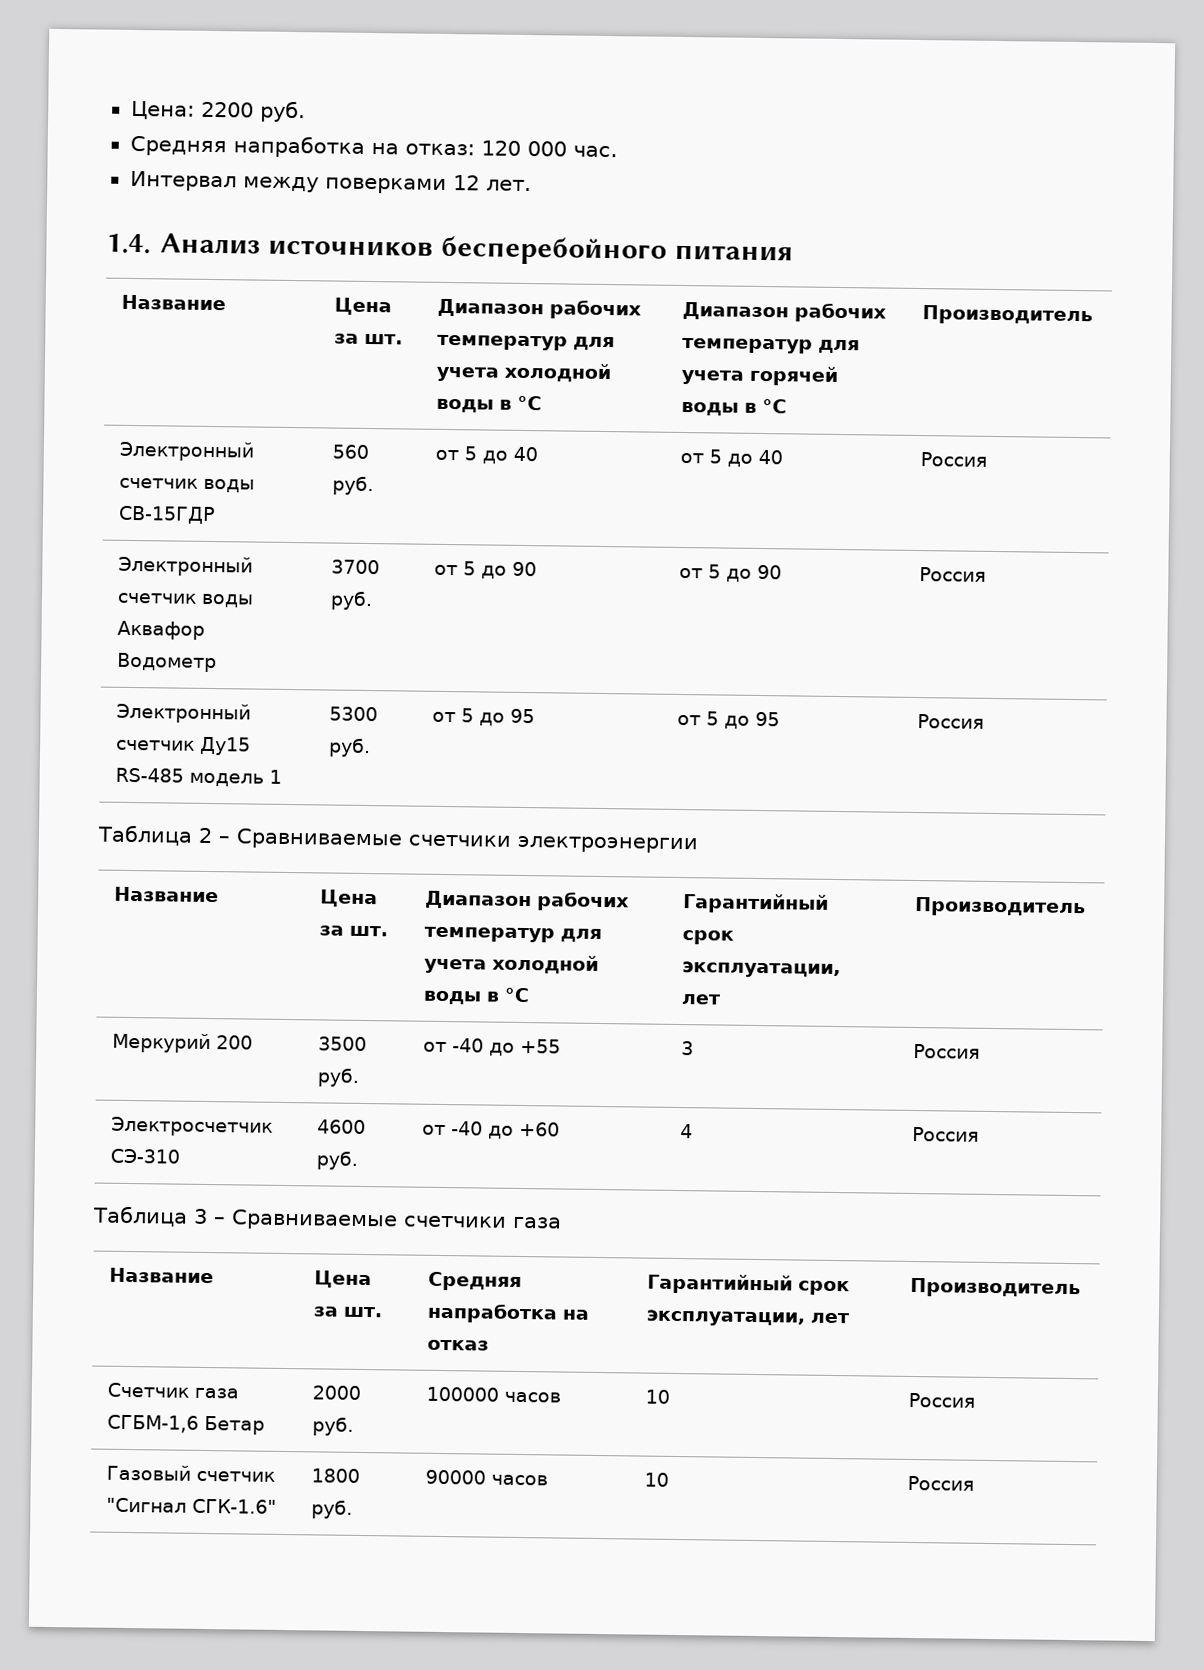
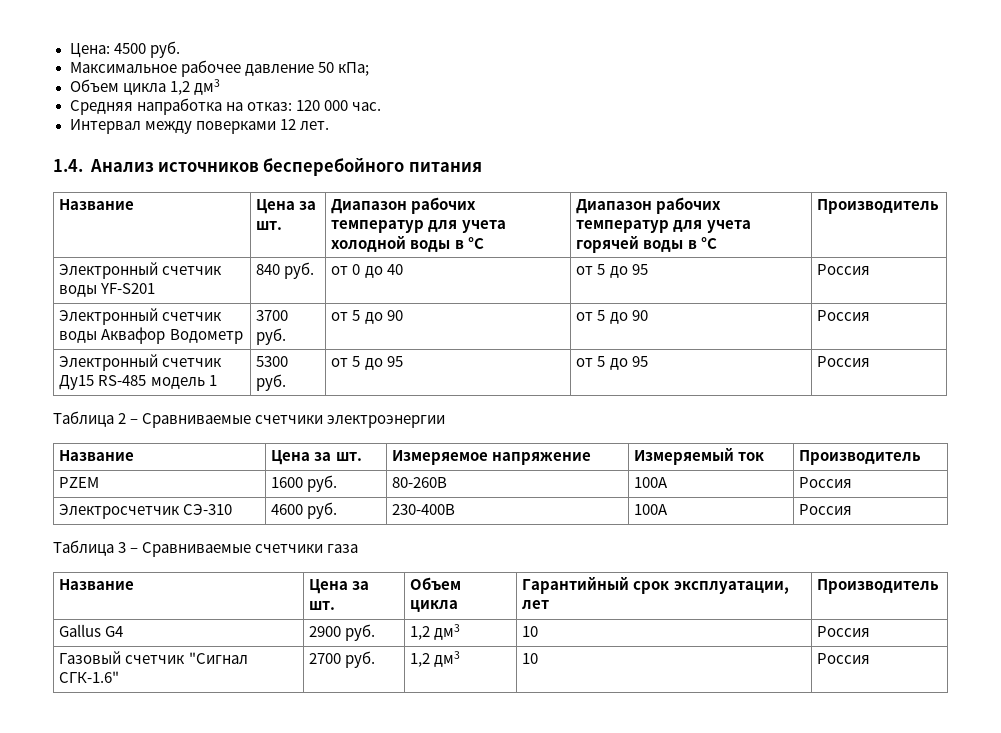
- Цена: 2200 руб.
+ Цена: 4500 руб.
+ Максимальное рабочее давление 50 кПа;
+ Объем цикла 1,2 дм3
- Электронный счетчик воды СВ-15ГДР | 560 руб. | от 5 до 40 | от 5 до 40 | Россия
+ Электронный счетчик воды YF-S201 | 840 руб. | от 0 до 40 | от 5 до 95 | Россия
- Название | Цена за шт. | Диапазон рабочих температур для учета холодной воды в °С | Гарантийный срок эксплуатации, лет | Производитель
- Меркурий 200 | 3500 руб. | от -40 до +55 | 3 | Россия
+ Название | Цена за шт. | Измеряемое напряжение | Измеряемый ток | Производитель
+ PZEM | 1600 руб. | 80-260В | 100A | Россия
- Электросчетчик СЭ-310 | 4600 руб. | от -40 до +60 | 4 | Россия
+ Электросчетчик СЭ-310 | 4600 руб. | 230-400В | 100A | Россия
- Название | Цена за шт. | Средняя напработка на отказ | Гарантийный срок эксплуатации, лет | Производитель
- Счетчик газа СГБМ-1,6 Бетар | 2000 руб. | 100000 часов | 10 | Россия
+ Название | Цена за шт. | Объем цикла | Гарантийный срок эксплуатации, лет | Производитель
+ Gallus G4 | 2900 руб. | 1,2 дм3 | 10 | Россия
- Газовый счетчик "Сигнал СГК-1.6" | 1800 руб. | 90000 часов | 10 | Россия
+ Газовый счетчик "Сигнал СГК-1.6" | 2700 руб. | 1,2 дм3 | 10 | Россия

